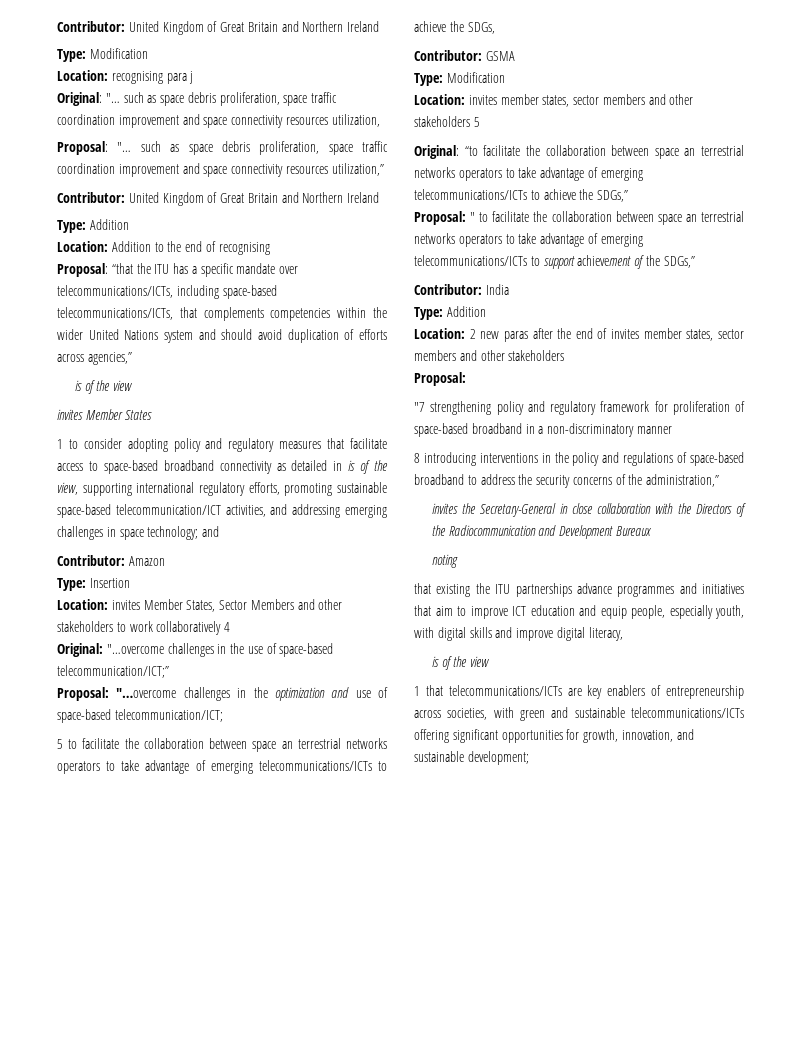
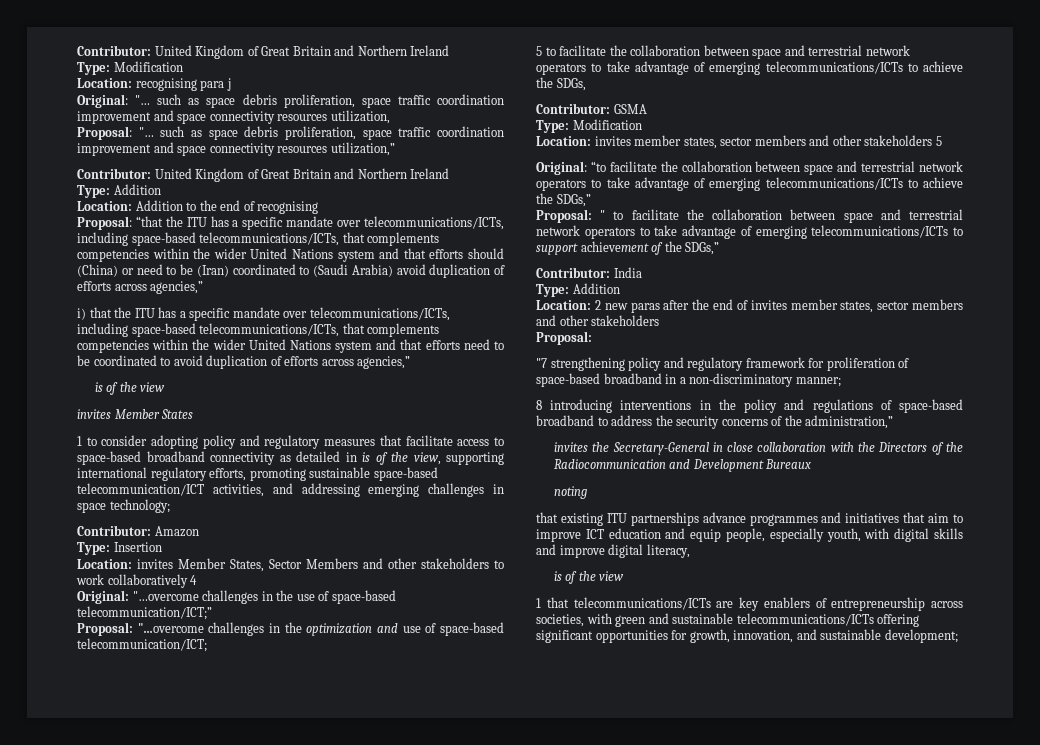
- Proposal: “that the ITU has a specific mandate over telecommunications/ICTs, including space-based telecommunications/ICTs, that complements competencies within the wider United Nations system and should avoid duplication of efforts across agencies,”
+ Proposal: “that the ITU has a specific mandate over telecommunications/ICTs, including space-based telecommunications/ICTs, that complements competencies within the wider United Nations system and that efforts should (China) or need to be (Iran) coordinated to (Saudi Arabia) avoid duplication of efforts across agencies,”
+ i) that the ITU has a specific mandate over telecommunications/ICTs, including space-based telecommunications/ICTs, that complements competencies within the wider United Nations system and that efforts need to be coordinated to avoid duplication of efforts across agencies,”
- 1 to consider adopting policy and regulatory measures that facilitate access to space-based broadband connectivity as detailed in is of the view, supporting international regulatory efforts, promoting sustainable space-based telecommunication/ICT activities, and addressing emerging challenges in space technology; and
+ 1 to consider adopting policy and regulatory measures that facilitate access to space-based broadband connectivity as detailed in is of the view, supporting international regulatory efforts, promoting sustainable space-based telecommunication/ICT activities, and addressing emerging challenges in space technology;
- 5 to facilitate the collaboration between space an terrestrial networks operators to take advantage of emerging telecommunications/ICTs to achieve the SDGs,
+ 5 to facilitate the collaboration between space and terrestrial network operators to take advantage of emerging telecommunications/ICTs to achieve the SDGs,
- Original: “to facilitate the collaboration between space an terrestrial networks operators to take advantage of emerging telecommunications/ICTs to achieve the SDGs,”
+ Original: “to facilitate the collaboration between space and terrestrial network operators to take advantage of emerging telecommunications/ICTs to achieve the SDGs,”
- Proposal: " to facilitate the collaboration between space an terrestrial networks operators to take advantage of emerging telecommunications/ICTs to support achievement of the SDGs,”
+ Proposal: " to facilitate the collaboration between space and terrestrial network operators to take advantage of emerging telecommunications/ICTs to support achievement of the SDGs,”
- "7 strengthening policy and regulatory framework for proliferation of space-based broadband in a non-discriminatory manner
+ "7 strengthening policy and regulatory framework for proliferation of space-based broadband in a non-discriminatory manner;
- that existing the ITU partnerships advance programmes and initiatives that aim to improve ICT education and equip people, especially youth, with digital skills and improve digital literacy,
+ that existing ITU partnerships advance programmes and initiatives that aim to improve ICT education and equip people, especially youth, with digital skills and improve digital literacy,

